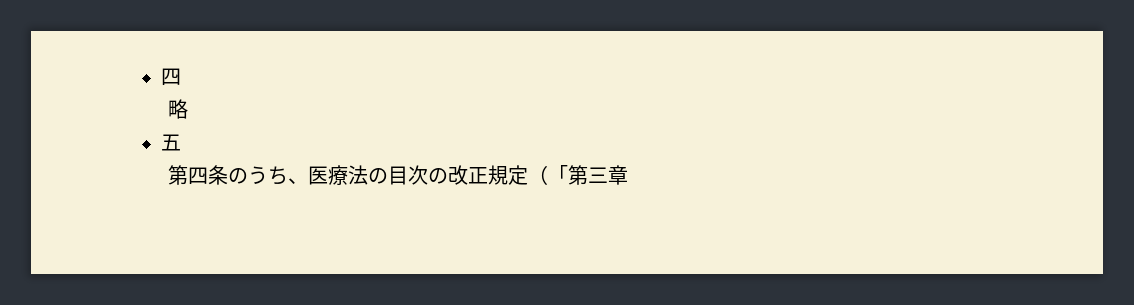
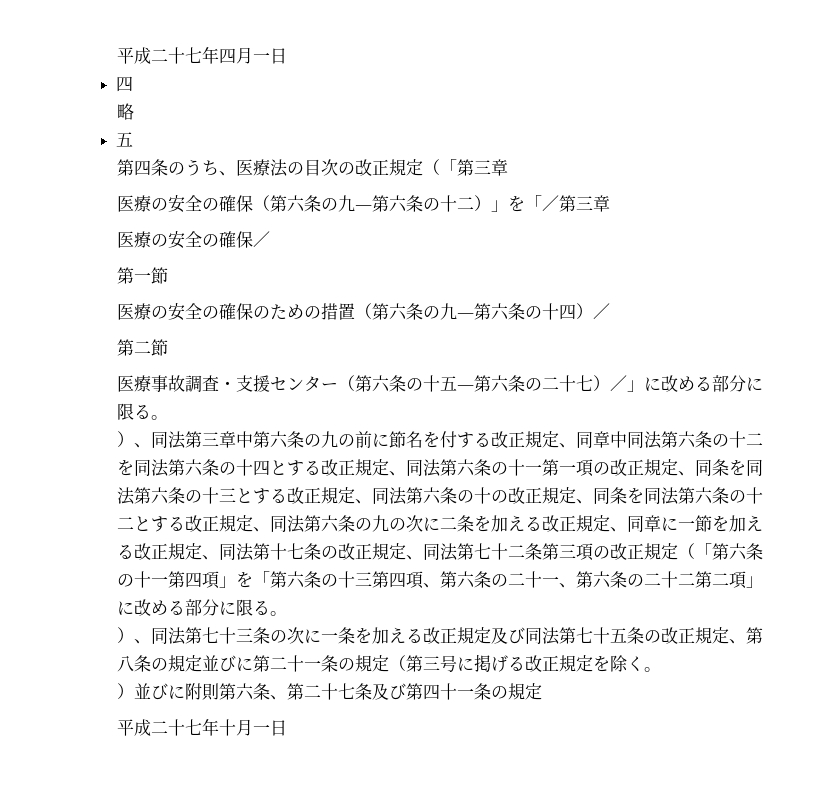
+ 平成二十七年四月一日
+ 医療の安全の確保（第六条の九―第六条の十二）」を「／第三章
+ 医療の安全の確保／
+ 第一節
+ 医療の安全の確保のための措置（第六条の九―第六条の十四）／
+ 第二節
+ 医療事故調査・支援センター（第六条の十五―第六条の二十七）／」に改める部分に限る。
+ ）、同法第三章中第六条の九の前に節名を付する改正規定、同章中同法第六条の十二を同法第六条の十四とする改正規定、同法第六条の十一第一項の改正規定、同条を同法第六条の十三とする改正規定、同法第六条の十の改正規定、同条を同法第六条の十二とする改正規定、同法第六条の九の次に二条を加える改正規定、同章に一節を加える改正規定、同法第十七条の改正規定、同法第七十二条第三項の改正規定（「第六条の十一第四項」を「第六条の十三第四項、第六条の二十一、第六条の二十二第二項」に改める部分に限る。
+ ）、同法第七十三条の次に一条を加える改正規定及び同法第七十五条の改正規定、第八条の規定並びに第二十一条の規定（第三号に掲げる改正規定を除く。
+ ）並びに附則第六条、第二十七条及び第四十一条の規定
+ 平成二十七年十月一日

